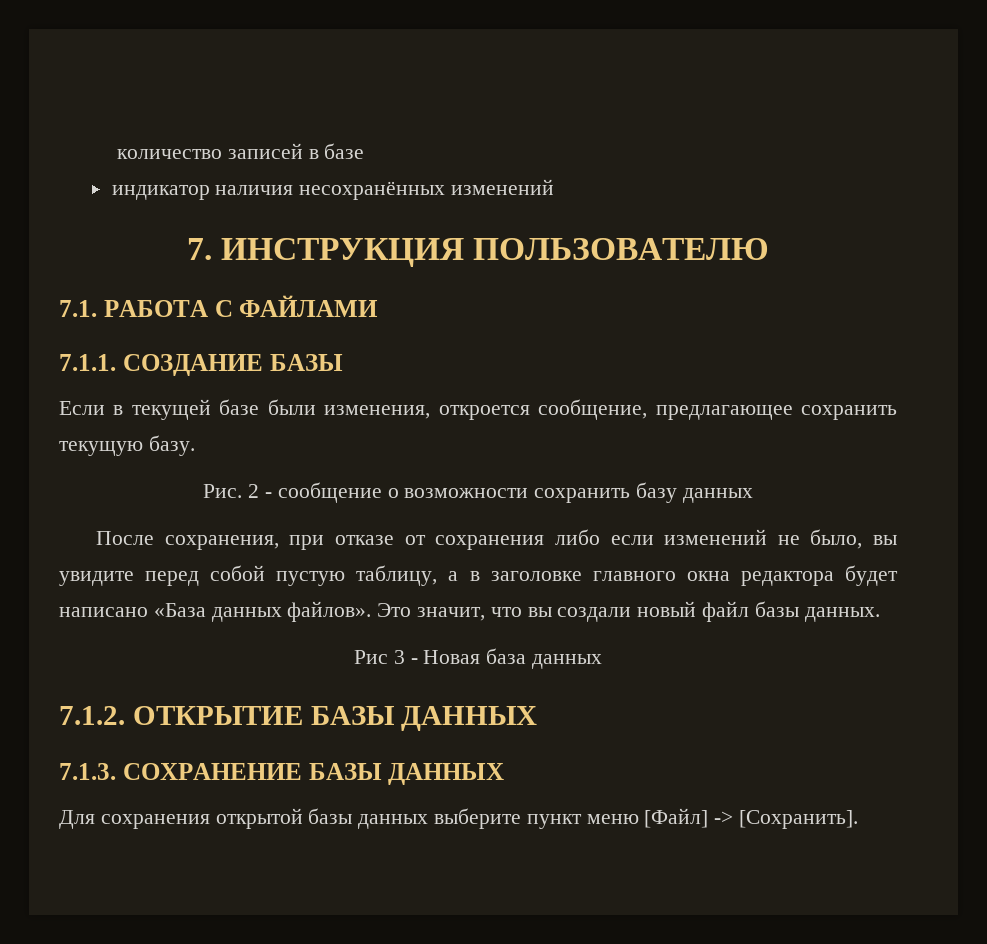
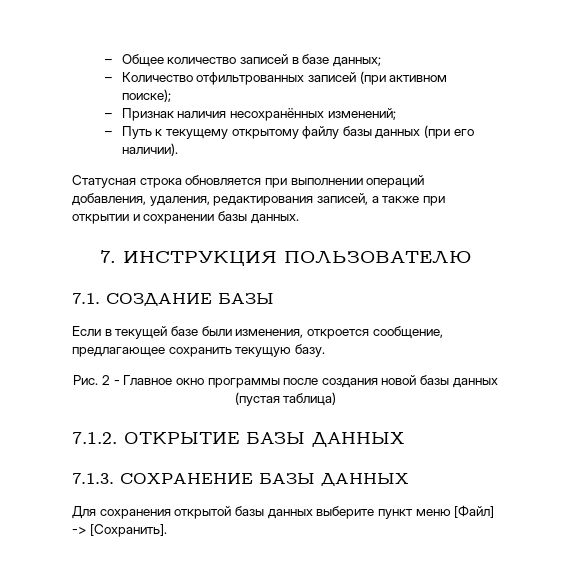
- количество записей в базе
- индикатор наличия несохранённых изменений
+ – Общее количество записей в базе данных;
+ – Количество отфильтрованных записей (при активном поиске);
+ – Признак наличия несохранённых изменений;
+ – Путь к текущему открытому файлу базы данных (при его наличии).
+ Статусная строка обновляется при выполнении операций добавления, удаления, редактирования записей, а также при открытии и сохранении базы данных.
- 7.1. РАБОТА С ФАЙЛАМИ
- 7.1.1. СОЗДАНИЕ БАЗЫ
+ 7.1. СОЗДАНИЕ БАЗЫ
- Рис. 2 - сообщение о возможности сохранить базу данных
- После сохранения, при отказе от сохранения либо если изменений не было, вы увидите перед собой пустую таблицу, а в заголовке главного окна редактора будет написано «База данных файлов». Это значит, что вы создали новый файл базы данных.
- Рис 3 - Новая база данных
+ Рис. 2 - Главное окно программы после создания новой базы данных (пустая таблица)

